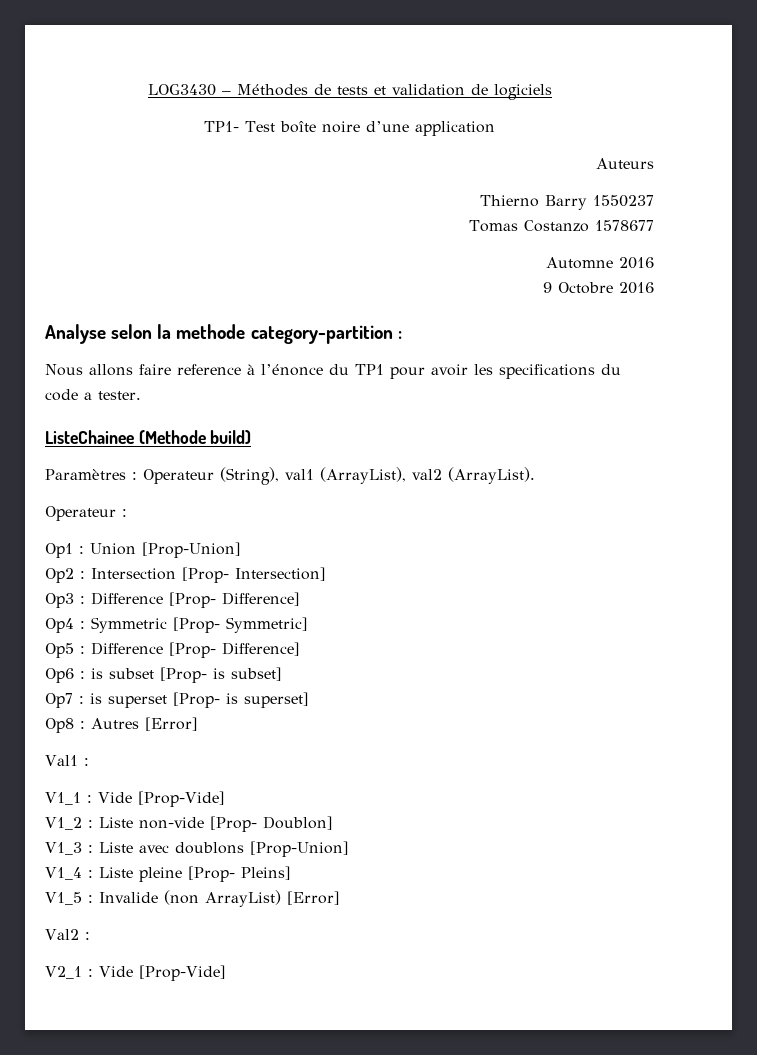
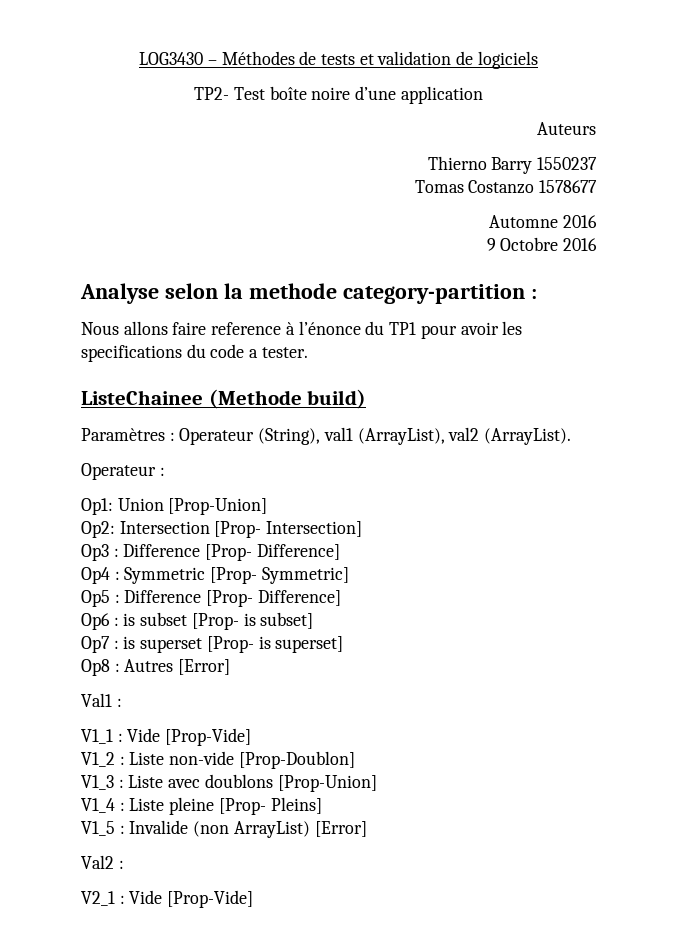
- TP1- Test boîte noire d’une application
+ TP2- Test boîte noire d’une application
- Op1 : Union [Prop-Union]
+ Op1: Union [Prop-Union]
- Op2 : Intersection [Prop- Intersection]
+ Op2: Intersection [Prop- Intersection]
- V1_2 : Liste non-vide [Prop- Doublon]
+ V1_2 : Liste non-vide [Prop-Doublon]

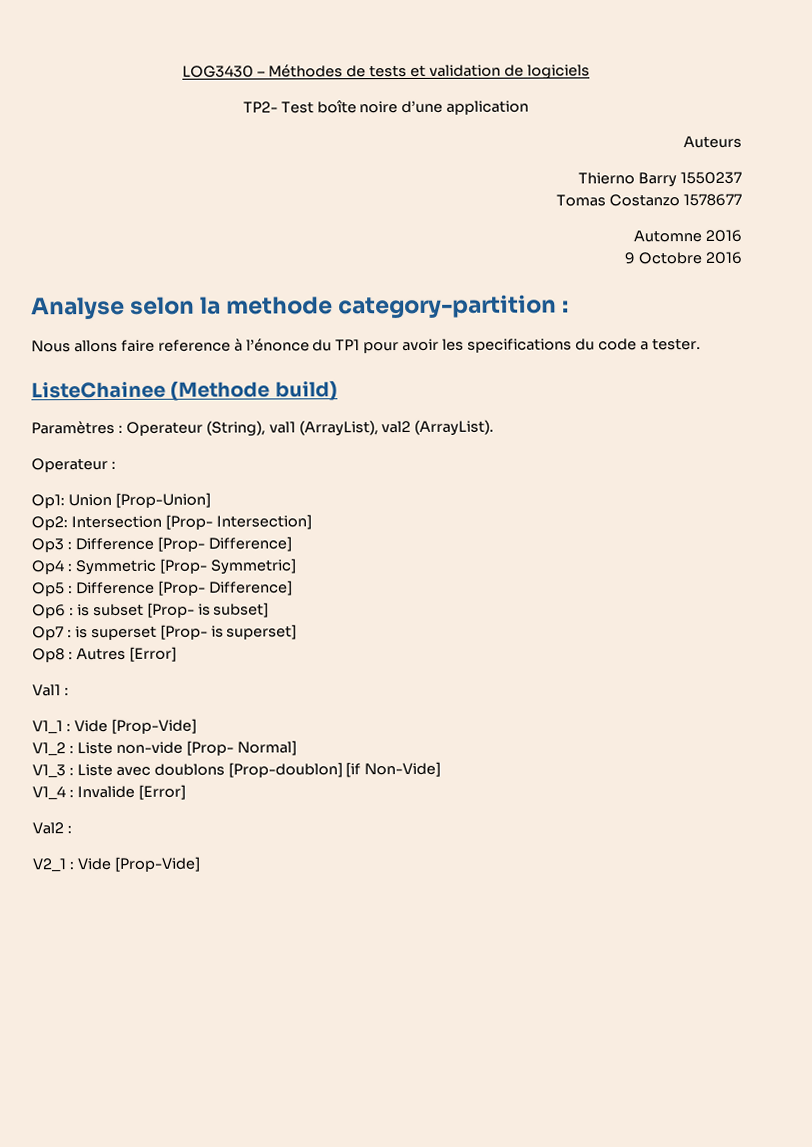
- V1_2 : Liste non-vide [Prop-Doublon]
+ V1_2 : Liste non-vide [Prop- Normal]
- V1_3 : Liste avec doublons [Prop-Union]
+ V1_3 : Liste avec doublons [Prop-doublon] [if Non-Vide]
- V1_4 : Liste pleine [Prop- Pleins]
- V1_5 : Invalide (non ArrayList) [Error]
+ V1_4 : Invalide [Error]

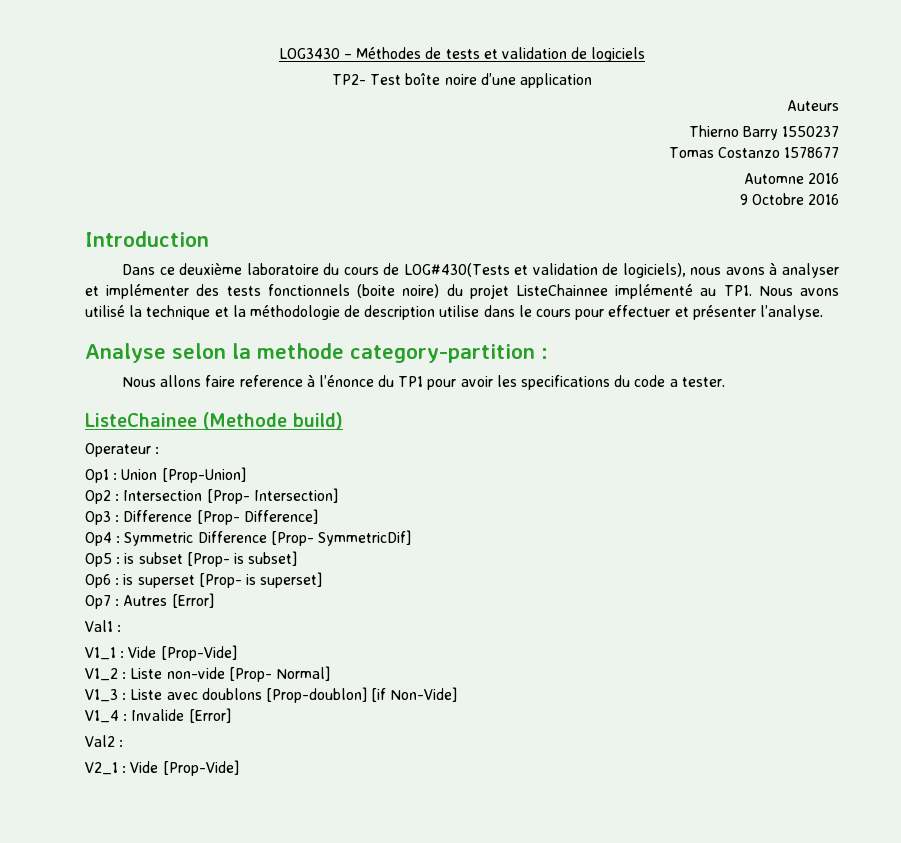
+ Introduction
+ Dans ce deuxième laboratoire du cours de LOG#430(Tests et validation de logiciels), nous avons à analyser et implémenter des tests fonctionnels (boite noire) du projet ListeChainnee implémenté au TP1. Nous avons utilisé la technique et la méthodologie de description utilise dans le cours pour effectuer et présenter l’analyse.
- Paramètres : Operateur (String), val1 (ArrayList), val2 (ArrayList).
- Op1: Union [Prop-Union]
+ Op1 : Union [Prop-Union]
- Op2: Intersection [Prop- Intersection]
+ Op2 : Intersection [Prop- Intersection]
- Op4 : Symmetric [Prop- Symmetric]
+ Op4 : Symmetric Difference [Prop- SymmetricDif]
- Op5 : Difference [Prop- Difference]
- Op6 : is subset [Prop- is subset]
+ Op5 : is subset [Prop- is subset]
- Op7 : is superset [Prop- is superset]
+ Op6 : is superset [Prop- is superset]
- Op8 : Autres [Error]
+ Op7 : Autres [Error]

